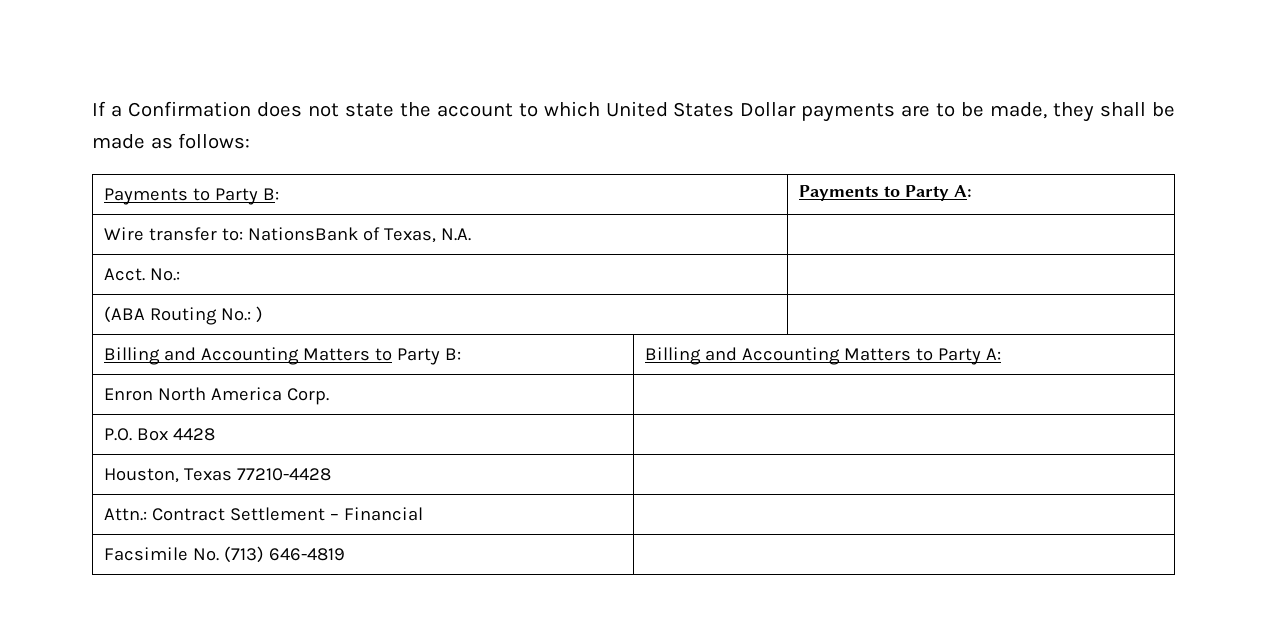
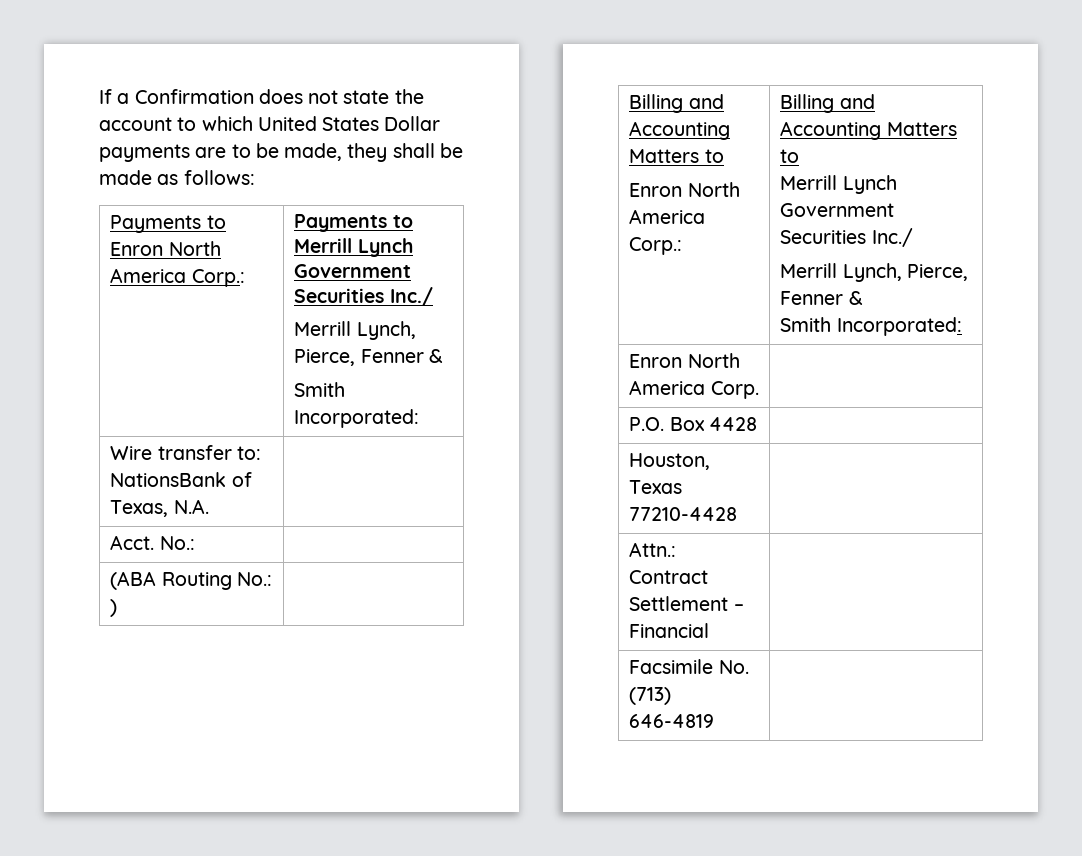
- Payments to Party B: | Payments to Party A:
+ Payments to Enron North America Corp.: | Payments to Merrill Lynch Government Securities Inc./
+ Merrill Lynch, Pierce, Fenner &
+ Smith Incorporated:
  (ABA Routing No.: ) |
- Billing and Accounting Matters to Party B: | Billing and Accounting Matters to Party A:
+ Billing and Accounting Matters to
+ Enron North America Corp.: | Billing and Accounting Matters to
+ Merrill Lynch Government Securities Inc./
+ Merrill Lynch, Pierce, Fenner &
+ Smith Incorporated:

